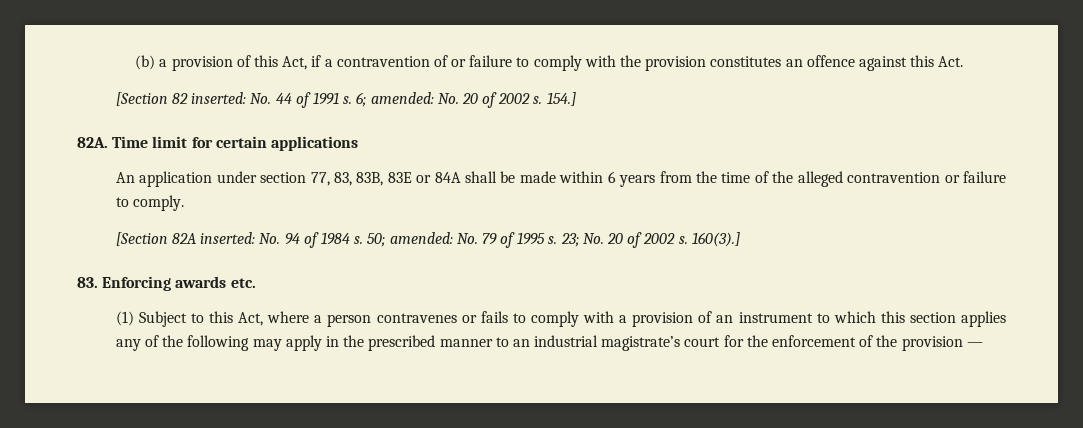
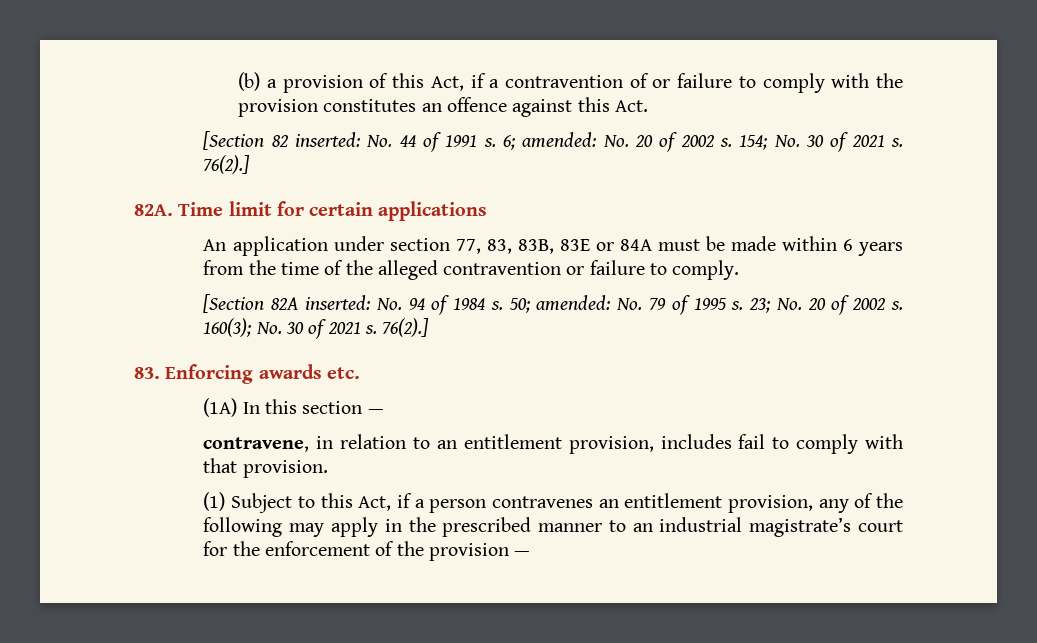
- 154.]
+ 154; No. 30 of 2021 s. 76(2).]
- An application under section 77, 83, 83B, 83E or 84A shall be made within 6 years from the time of the alleged contravention or failure to comply.
+ An application under section 77, 83, 83B, 83E or 84A must be made within 6 years from the time of the alleged contravention or failure to comply.
- 160(3).]
+ 160(3); No. 30 of 2021 s. 76(2).]
  83. Enforcing awards etc.
+ (1A) In this section —
+ contravene, in relation to an entitlement provision, includes fail to comply with that provision.
- (1) Subject to this Act, where a person contravenes or fails to comply with a provision of an instrument to which this section applies any of the following may apply in the prescribed manner to an industrial magistrate’s court for the enforcement of the provision —
+ (1) Subject to this Act, if a person contravenes an entitlement provision, any of the following may apply in the prescribed manner to an industrial magistrate’s court for the enforcement of the provision —

